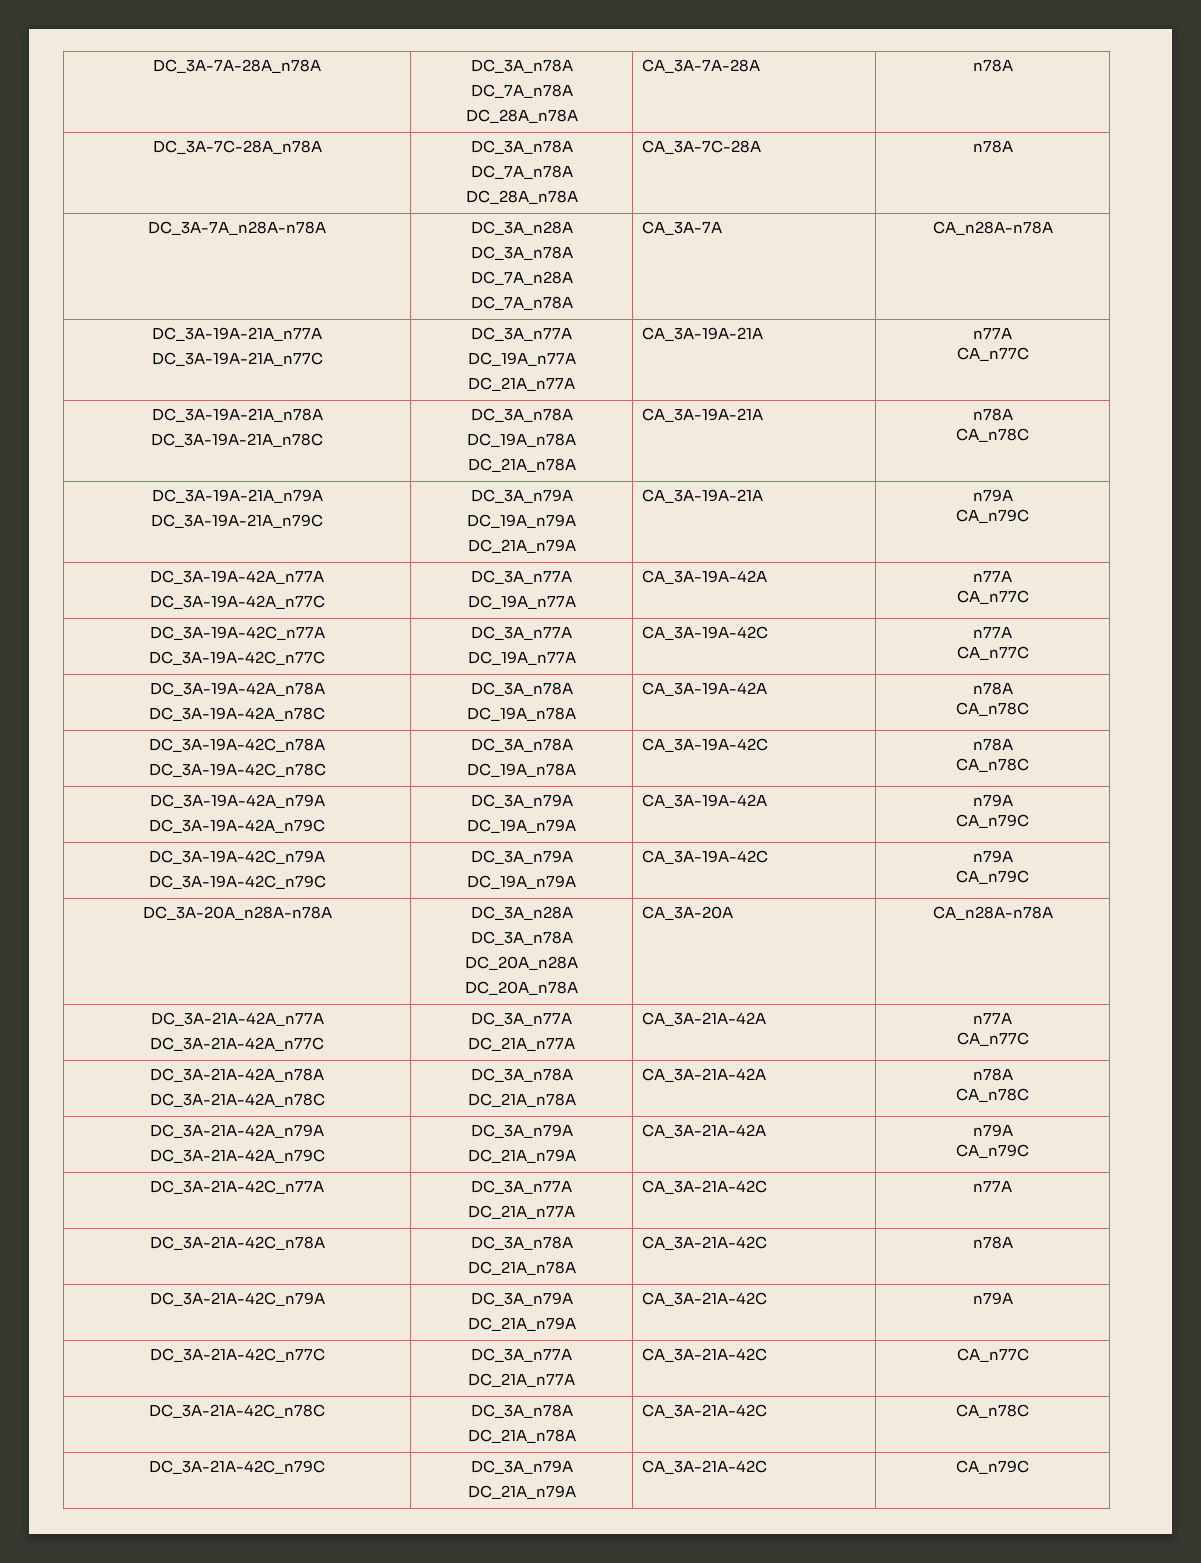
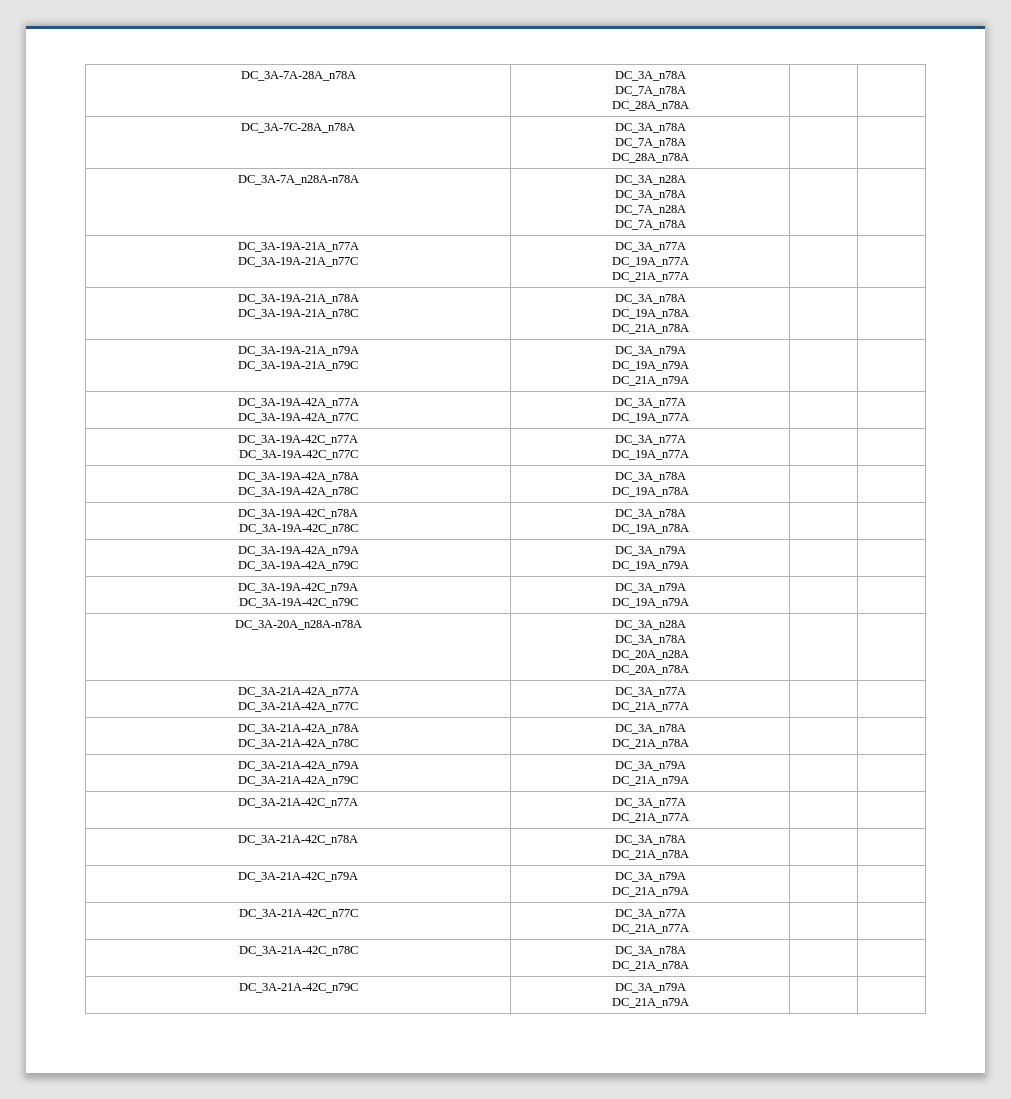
  DC_3A-7A-28A_n78A | DC_3A_n78A
  DC_7A_n78A
- DC_28A_n78A | CA_3A-7A-28A | n78A
+ DC_28A_n78A | |
  DC_3A-7C-28A_n78A | DC_3A_n78A
  DC_7A_n78A
- DC_28A_n78A | CA_3A-7C-28A | n78A
+ DC_28A_n78A | |
  DC_3A-7A_n28A-n78A | DC_3A_n28A
  DC_3A_n78A
  DC_7A_n28A
- DC_7A_n78A | CA_3A-7A | CA_n28A-n78A
+ DC_7A_n78A | |
  DC_3A-19A-21A_n77A
  DC_3A-19A-21A_n77C | DC_3A_n77A
  DC_19A_n77A
- DC_21A_n77A | CA_3A-19A-21A | n77A
- CA_n77C
+ DC_21A_n77A | |
  DC_3A-19A-21A_n78A
  DC_3A-19A-21A_n78C | DC_3A_n78A
  DC_19A_n78A
- DC_21A_n78A | CA_3A-19A-21A | n78A
- CA_n78C
+ DC_21A_n78A | |
  DC_3A-19A-21A_n79A
  DC_3A-19A-21A_n79C | DC_3A_n79A
  DC_19A_n79A
- DC_21A_n79A | CA_3A-19A-21A | n79A
- CA_n79C
+ DC_21A_n79A | |
  DC_3A-19A-42A_n77A
  DC_3A-19A-42A_n77C | DC_3A_n77A
- DC_19A_n77A | CA_3A-19A-42A | n77A
- CA_n77C
+ DC_19A_n77A | |
  DC_3A-19A-42C_n77A
  DC_3A-19A-42C_n77C | DC_3A_n77A
- DC_19A_n77A | CA_3A-19A-42C | n77A
- CA_n77C
+ DC_19A_n77A | |
  DC_3A-19A-42A_n78A
  DC_3A-19A-42A_n78C | DC_3A_n78A
- DC_19A_n78A | CA_3A-19A-42A | n78A
- CA_n78C
+ DC_19A_n78A | |
  DC_3A-19A-42C_n78A
  DC_3A-19A-42C_n78C | DC_3A_n78A
- DC_19A_n78A | CA_3A-19A-42C | n78A
- CA_n78C
+ DC_19A_n78A | |
  DC_3A-19A-42A_n79A
  DC_3A-19A-42A_n79C | DC_3A_n79A
- DC_19A_n79A | CA_3A-19A-42A | n79A
- CA_n79C
+ DC_19A_n79A | |
  DC_3A-19A-42C_n79A
  DC_3A-19A-42C_n79C | DC_3A_n79A
- DC_19A_n79A | CA_3A-19A-42C | n79A
- CA_n79C
+ DC_19A_n79A | |
  DC_3A-20A_n28A-n78A | DC_3A_n28A
  DC_3A_n78A
  DC_20A_n28A
- DC_20A_n78A | CA_3A-20A | CA_n28A-n78A
+ DC_20A_n78A | |
  DC_3A-21A-42A_n77A
  DC_3A-21A-42A_n77C | DC_3A_n77A
- DC_21A_n77A | CA_3A-21A-42A | n77A
- CA_n77C
+ DC_21A_n77A | |
  DC_3A-21A-42A_n78A
  DC_3A-21A-42A_n78C | DC_3A_n78A
- DC_21A_n78A | CA_3A-21A-42A | n78A
- CA_n78C
+ DC_21A_n78A | |
  DC_3A-21A-42A_n79A
  DC_3A-21A-42A_n79C | DC_3A_n79A
- DC_21A_n79A | CA_3A-21A-42A | n79A
- CA_n79C
+ DC_21A_n79A | |
  DC_3A-21A-42C_n77A | DC_3A_n77A
- DC_21A_n77A | CA_3A-21A-42C | n77A
+ DC_21A_n77A | |
  DC_3A-21A-42C_n78A | DC_3A_n78A
- DC_21A_n78A | CA_3A-21A-42C | n78A
+ DC_21A_n78A | |
  DC_3A-21A-42C_n79A | DC_3A_n79A
- DC_21A_n79A | CA_3A-21A-42C | n79A
+ DC_21A_n79A | |
  DC_3A-21A-42C_n77C | DC_3A_n77A
- DC_21A_n77A | CA_3A-21A-42C | CA_n77C
+ DC_21A_n77A | |
  DC_3A-21A-42C_n78C | DC_3A_n78A
- DC_21A_n78A | CA_3A-21A-42C | CA_n78C
+ DC_21A_n78A | |
  DC_3A-21A-42C_n79C | DC_3A_n79A
- DC_21A_n79A | CA_3A-21A-42C | CA_n79C
+ DC_21A_n79A | |

